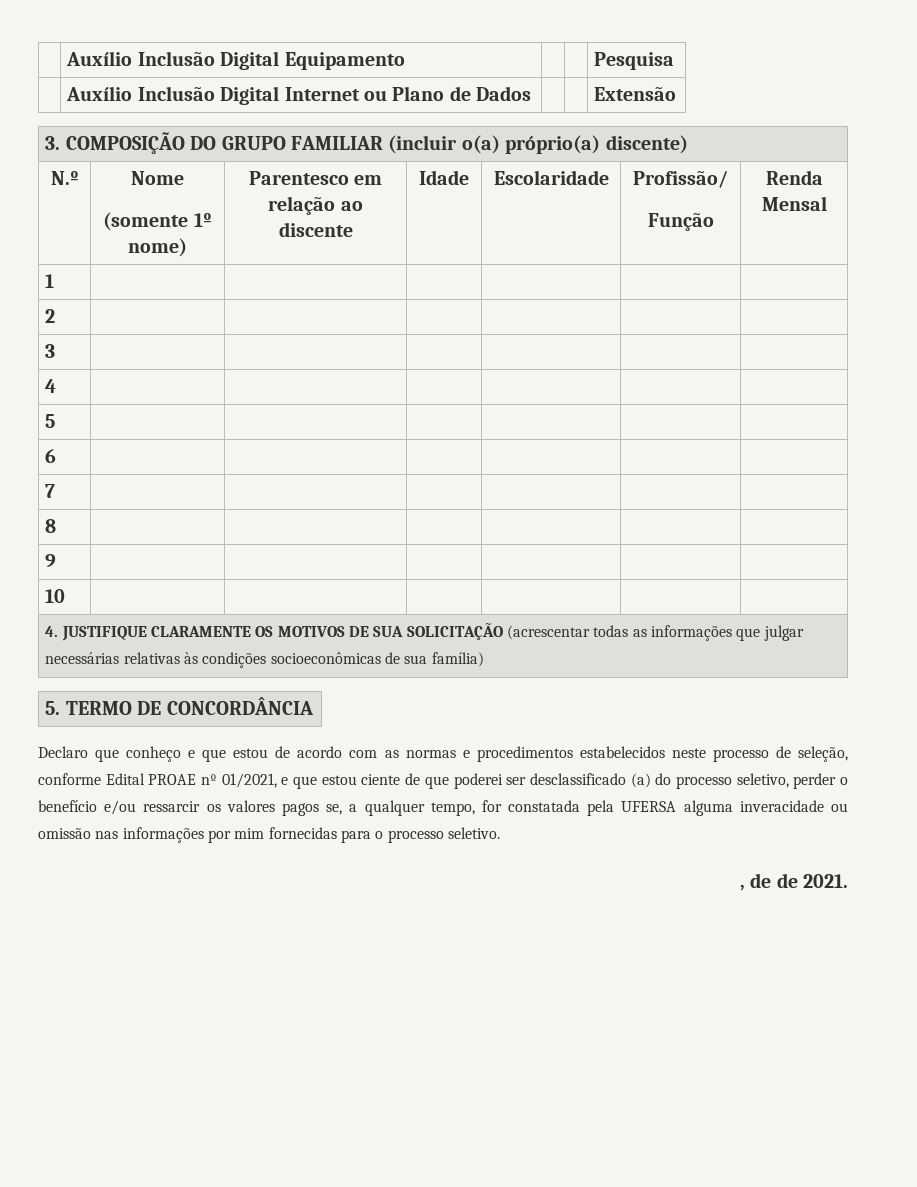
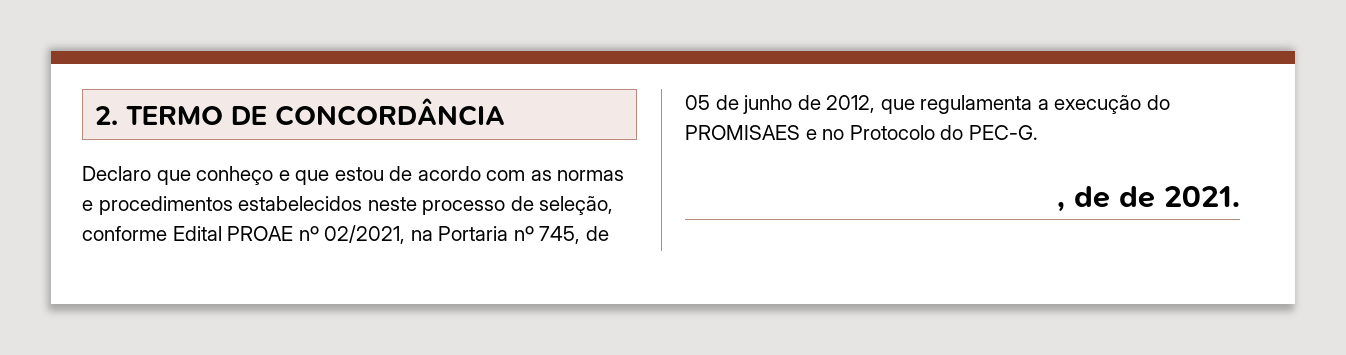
- | Auxílio Inclusão Digital Equipamento | | | Pesquisa
- | Auxílio Inclusão Digital Internet ou Plano de Dados | | | Extensão
- 3. COMPOSIÇÃO DO GRUPO FAMILIAR (incluir o(a) próprio(a) discente)
- N.º | Nome
- (somente 1º nome) | Parentesco em relação ao discente | Idade | Escolaridade | Profissão/
- Função | Renda Mensal
- 1 | | | | | |
- 2 | | | | | |
- 3 | | | | | |
- 4 | | | | | |
- 5 | | | | | |
- 6 | | | | | |
- 7 | | | | | |
- 8 | | | | | |
- 9 | | | | | |
- 10 | | | | | |
- 4. JUSTIFIQUE CLARAMENTE OS MOTIVOS DE SUA SOLICITAÇÃO (acrescentar todas as informações que julgar necessárias relativas às condições socioeconômicas de sua família)
- 5. TERMO DE CONCORDÂNCIA
+ 2. TERMO DE CONCORDÂNCIA
- Declaro que conheço e que estou de acordo com as normas e procedimentos estabelecidos neste processo de seleção, conforme Edital PROAE nº 01/2021, e que estou ciente de que poderei ser desclassificado (a) do processo seletivo, perder o benefício e/ou ressarcir os valores pagos se, a qualquer tempo, for constatada pela UFERSA alguma inveracidade ou omissão nas informações por mim fornecidas para o processo seletivo.
+ Declaro que conheço e que estou de acordo com as normas e procedimentos estabelecidos neste processo de seleção, conforme Edital PROAE nº 02/2021, na Portaria nº 745, de 05 de junho de 2012, que regulamenta a execução do PROMISAES e no Protocolo do PEC-G.

